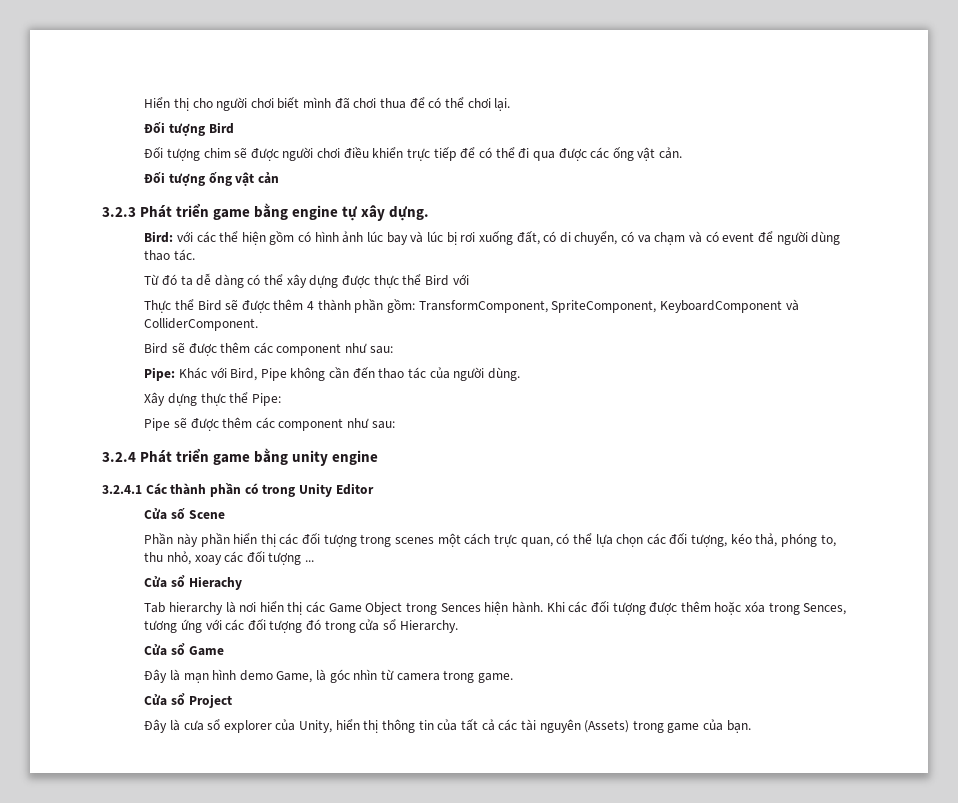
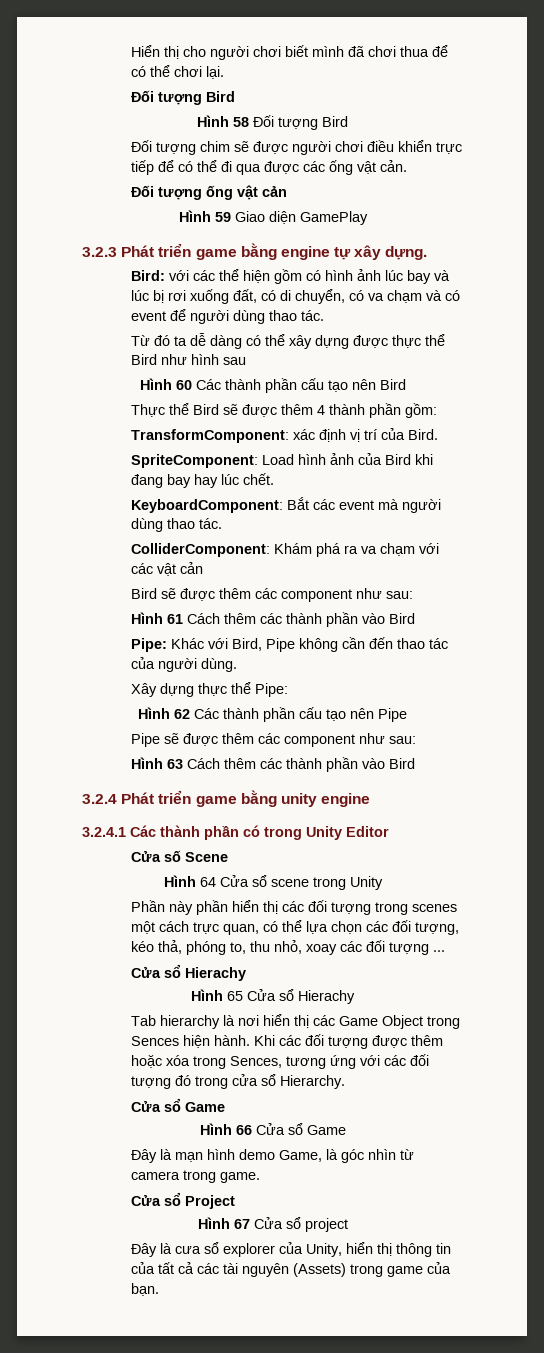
+ Hình 58 Đối tượng Bird
+ Hình 59 Giao diện GamePlay
- Từ đó ta dễ dàng có thể xây dựng được thực thể Bird với
+ Từ đó ta dễ dàng có thể xây dựng được thực thể Bird như hình sau
+ Hình 60 Các thành phần cấu tạo nên Bird
- Thực thể Bird sẽ được thêm 4 thành phần gồm: TransformComponent, SpriteComponent, KeyboardComponent và ColliderComponent.
+ Thực thể Bird sẽ được thêm 4 thành phần gồm:
+ TransformComponent: xác định vị trí của Bird.
+ SpriteComponent: Load hình ảnh của Bird khi đang bay hay lúc chết.
+ KeyboardComponent: Bắt các event mà người dùng thao tác.
+ ColliderComponent: Khám phá ra va chạm với các vật cản
+ Hình 61 Cách thêm các thành phần vào Bird
+ Hình 62 Các thành phần cấu tạo nên Pipe
+ Hình 63 Cách thêm các thành phần vào Bird
+ Hình 64 Cửa sổ scene trong Unity
+ Hình 65 Cửa sổ Hierachy
+ Hình 66 Cửa sổ Game
+ Hình 67 Cửa sổ project

